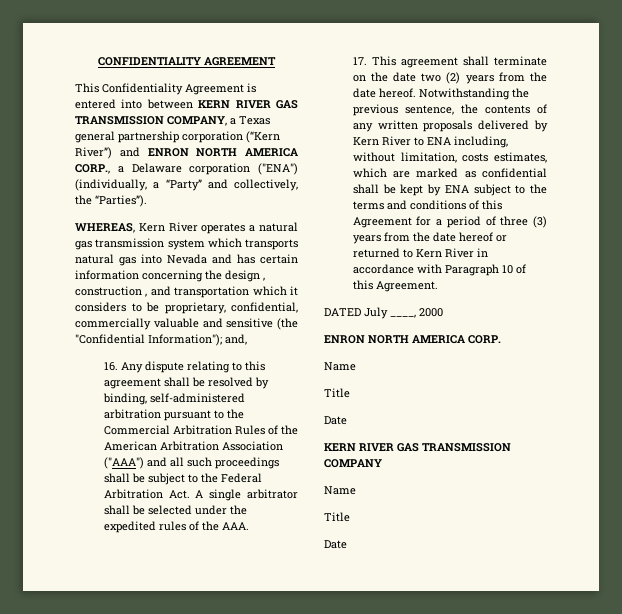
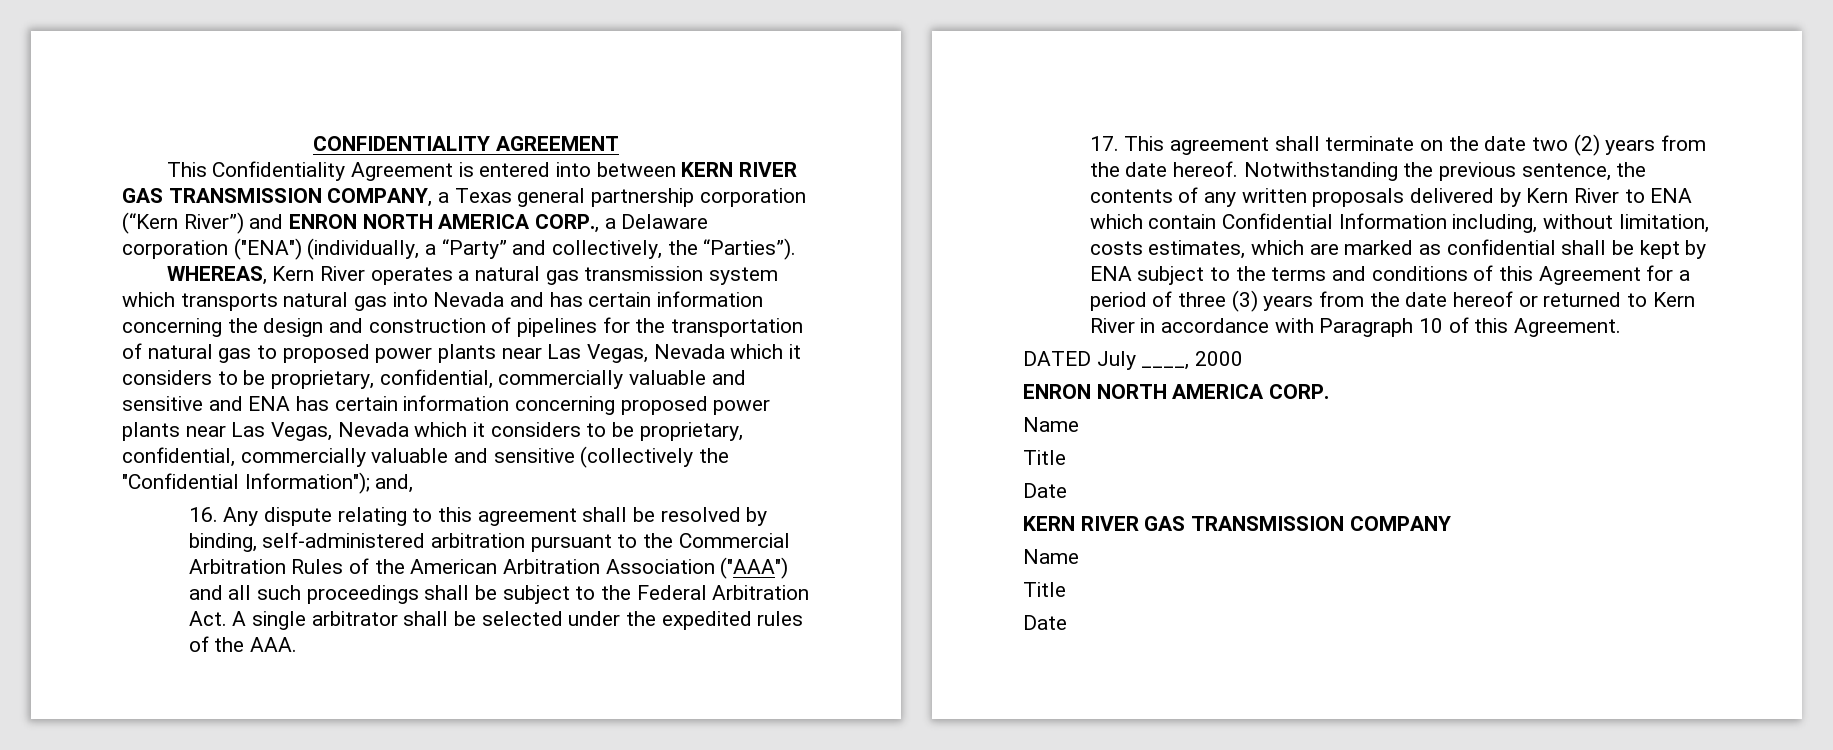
- WHEREAS, Kern River operates a natural gas transmission system which transports natural gas into Nevada and has certain information concerning the design , construction , and transportation which it considers to be proprietary, confidential, commercially valuable and sensitive (the "Confidential Information"); and,
+ WHEREAS, Kern River operates a natural gas transmission system which transports natural gas into Nevada and has certain information concerning the design and construction of pipelines for the transportation of natural gas to proposed power plants near Las Vegas, Nevada which it considers to be proprietary, confidential, commercially valuable and sensitive and ENA has certain information concerning proposed power plants near Las Vegas, Nevada which it considers to be proprietary, confidential, commercially valuable and sensitive (collectively the "Confidential Information"); and,
- Notwithstanding the previous sentence, the contents of any written proposals delivered by Kern River to ENA including, without limitation, costs estimates, which are marked as confidential shall be kept by ENA subject to the terms and conditions of this Agreement for a period of three (3) years from the date hereof or returned to Kern River in accordance with Paragraph 10 of this Agreement.
+ Notwithstanding the previous sentence, the contents of any written proposals delivered by Kern River to ENA which contain Confidential Information including, without limitation, costs estimates, which are marked as confidential shall be kept by ENA subject to the terms and conditions of this Agreement for a period of three (3) years from the date hereof or returned to Kern River in accordance with Paragraph 10 of this Agreement.

